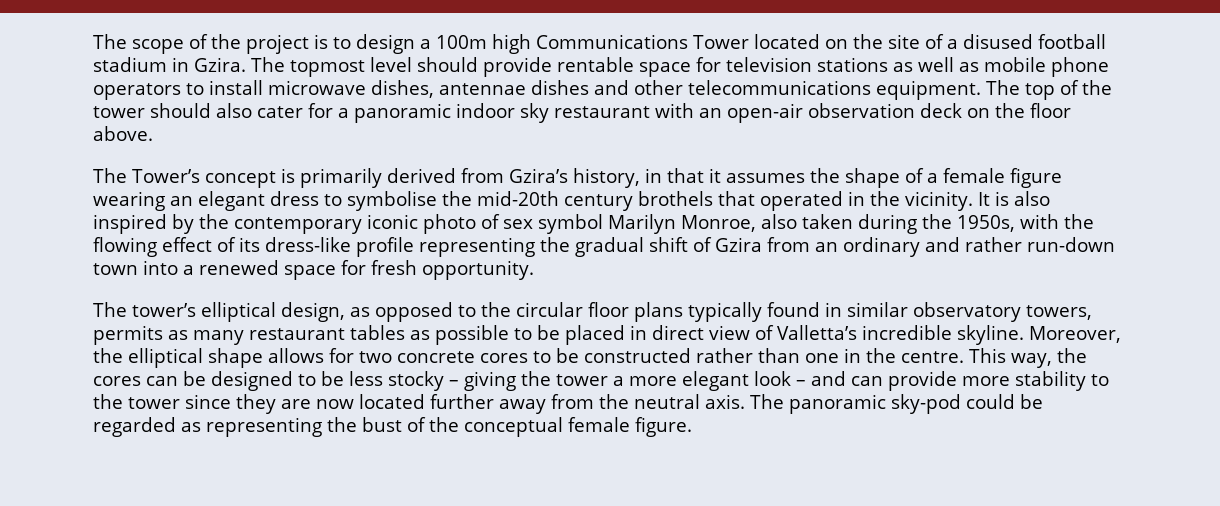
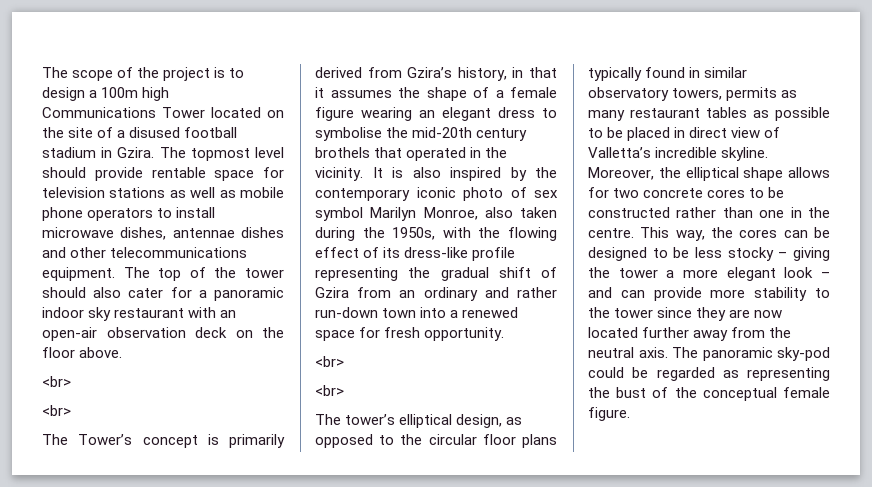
  The top of the tower should also cater for a panoramic indoor sky restaurant with an open-air observation deck on the floor above.
+ <br>
+ <br>
  It is also inspired by the contemporary iconic photo of sex symbol Marilyn Monroe, also taken during the 1950s, with the flowing effect of its dress-like profile representing the gradual shift of Gzira from an ordinary and rather run-down town into a renewed space for fresh opportunity.
+ <br>
+ <br>

